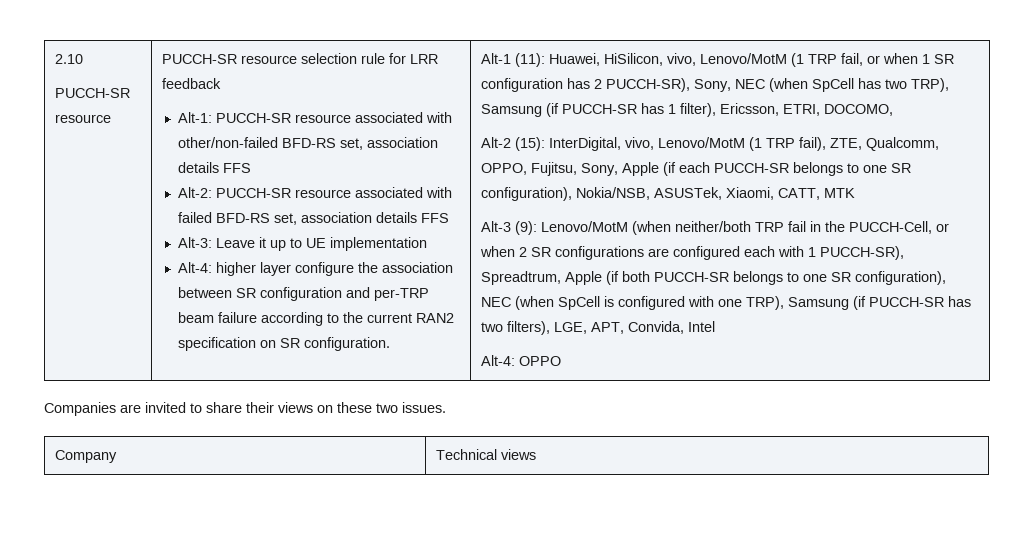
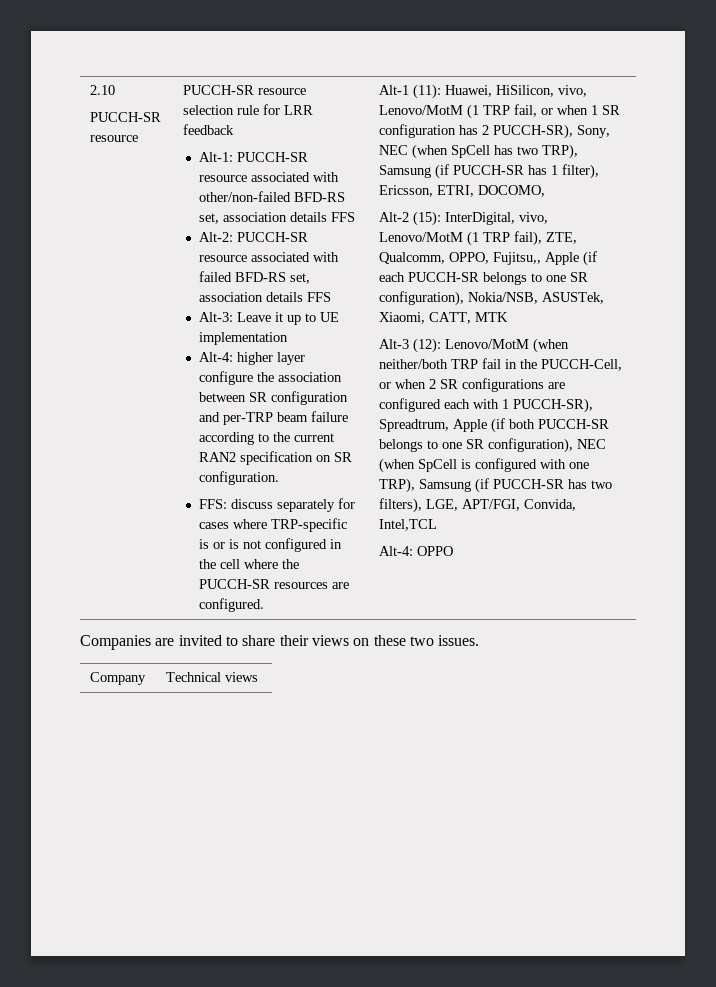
+ FFS: discuss separately for cases where TRP-specific is or is not configured in the cell where the PUCCH-SR resources are configured.
- Alt-2 (15): InterDigital, vivo, Lenovo/MotM (1 TRP fail), ZTE, Qualcomm, OPPO, Fujitsu, Sony, Apple (if each PUCCH-SR belongs to one SR configuration), Nokia/NSB, ASUSTek, Xiaomi, CATT, MTK
+ Alt-2 (15): InterDigital, vivo, Lenovo/MotM (1 TRP fail), ZTE, Qualcomm, OPPO, Fujitsu,, Apple (if each PUCCH-SR belongs to one SR configuration), Nokia/NSB, ASUSTek, Xiaomi, CATT, MTK
- Alt-3 (9): Lenovo/MotM (when neither/both TRP fail in the PUCCH-Cell, or when 2 SR configurations are configured each with 1 PUCCH-SR), Spreadtrum, Apple (if both PUCCH-SR belongs to one SR configuration), NEC (when SpCell is configured with one TRP), Samsung (if PUCCH-SR has two filters), LGE, APT, Convida, Intel
+ Alt-3 (12): Lenovo/MotM (when neither/both TRP fail in the PUCCH-Cell, or when 2 SR configurations are configured each with 1 PUCCH-SR), Spreadtrum, Apple (if both PUCCH-SR belongs to one SR configuration), NEC (when SpCell is configured with one TRP), Samsung (if PUCCH-SR has two filters), LGE, APT/FGI, Convida, Intel,TCL

